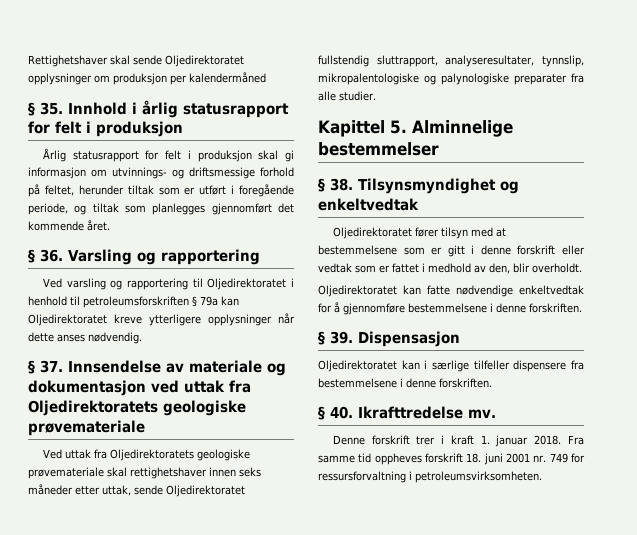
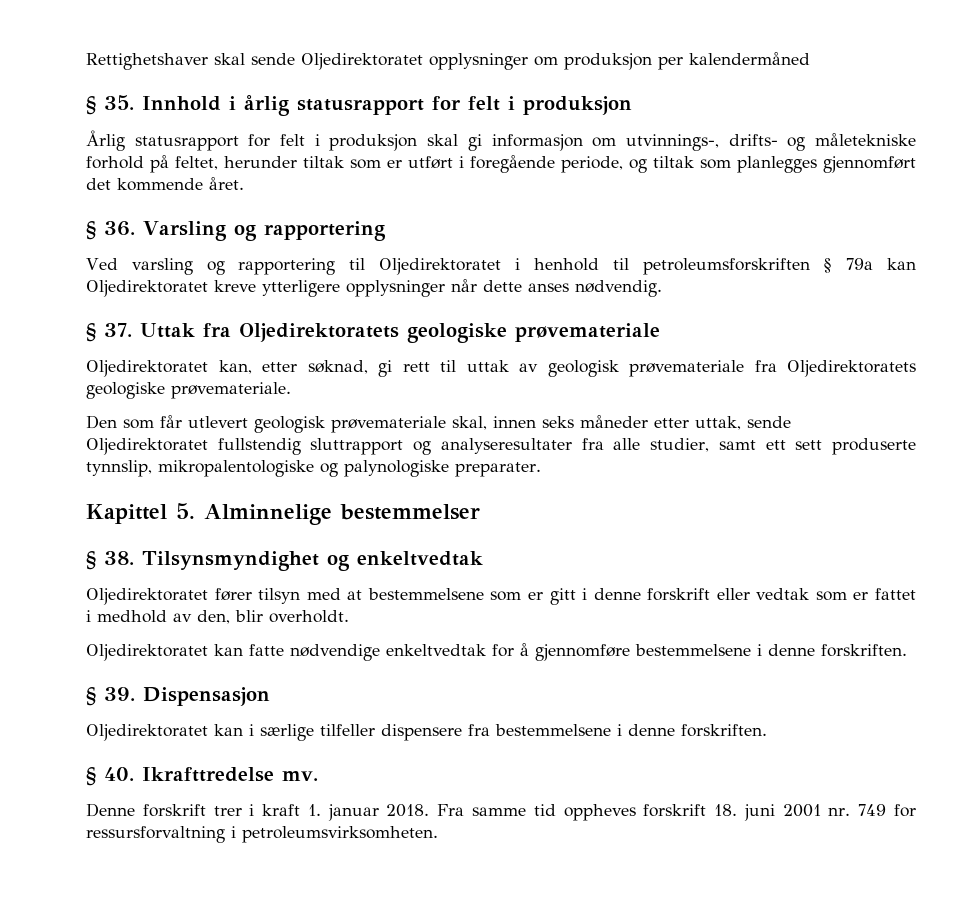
- Årlig statusrapport for felt i produksjon skal gi informasjon om utvinnings- og driftsmessige forhold på feltet, herunder tiltak som er utført i foregående periode, og tiltak som planlegges gjennomført det kommende året.
+ Årlig statusrapport for felt i produksjon skal gi informasjon om utvinnings-, drifts- og måletekniske forhold på feltet, herunder tiltak som er utført i foregående periode, og tiltak som planlegges gjennomført det kommende året.
- § 37. Innsendelse av materiale og dokumentasjon ved uttak fra Oljedirektoratets geologiske prøvemateriale
- Ved uttak fra Oljedirektoratets geologiske prøvemateriale skal rettighetshaver innen seks måneder etter uttak, sende Oljedirektoratet fullstendig sluttrapport, analyseresultater, tynnslip, mikropalentologiske og palynologiske preparater fra alle studier.
+ § 37. Uttak fra Oljedirektoratets geologiske prøvemateriale
+ Oljedirektoratet kan, etter søknad, gi rett til uttak av geologisk prøvemateriale fra Oljedirektoratets geologiske prøvemateriale.
+ Den som får utlevert geologisk prøvemateriale skal, innen seks måneder etter uttak, sende Oljedirektoratet fullstendig sluttrapport og analyseresultater fra alle studier, samt ett sett produserte tynnslip, mikropalentologiske og palynologiske preparater.

